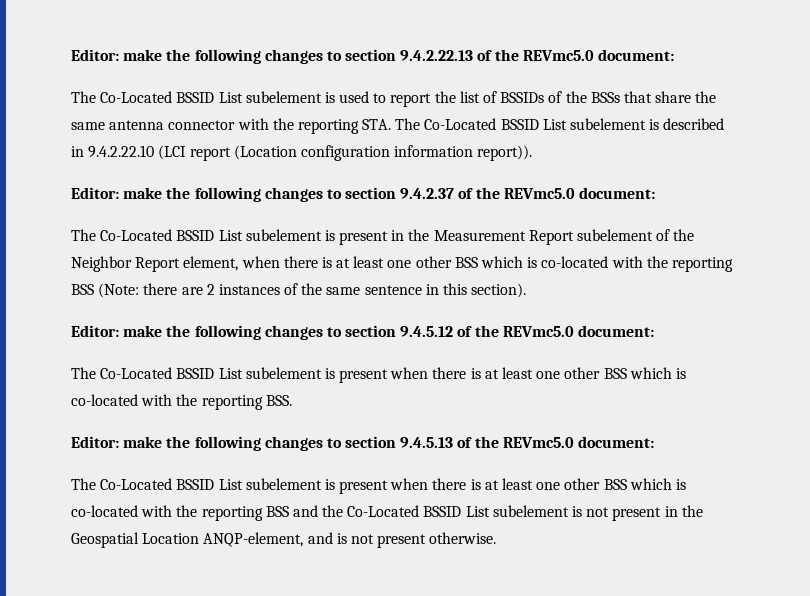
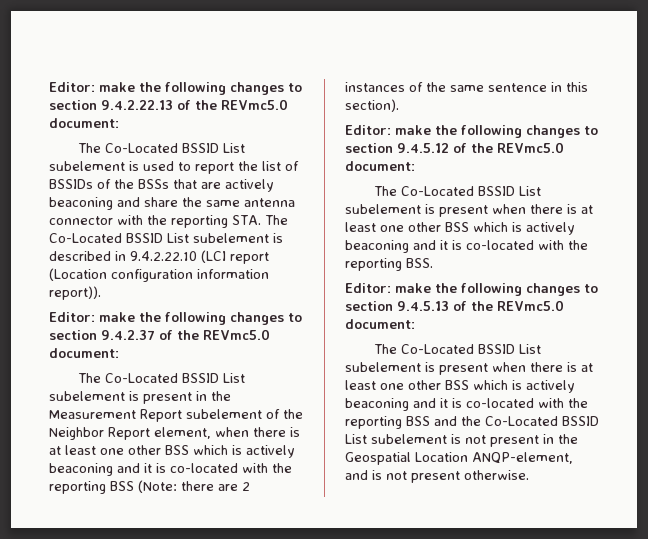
- The Co-Located BSSID List subelement is used to report the list of BSSIDs of the BSSs that share the same antenna connector with the reporting STA. The Co-Located BSSID List subelement is described in 9.4.2.22.10 (LCI report (Location configuration information report)).
+ The Co-Located BSSID List subelement is used to report the list of BSSIDs of the BSSs that are actively beaconing and share the same antenna connector with the reporting STA. The Co-Located BSSID List subelement is described in 9.4.2.22.10 (LCI report (Location configuration information report)).
- The Co-Located BSSID List subelement is present in the Measurement Report subelement of the Neighbor Report element, when there is at least one other BSS which is co-located with the reporting BSS (Note: there are 2 instances of the same sentence in this section).
+ The Co-Located BSSID List subelement is present in the Measurement Report subelement of the Neighbor Report element, when there is at least one other BSS which is actively beaconing and it is co-located with the reporting BSS (Note: there are 2 instances of the same sentence in this section).
- The Co-Located BSSID List subelement is present when there is at least one other BSS which is co-located with the reporting BSS.
+ The Co-Located BSSID List subelement is present when there is at least one other BSS which is actively beaconing and it is co-located with the reporting BSS.
- The Co-Located BSSID List subelement is present when there is at least one other BSS which is co-located with the reporting BSS and the Co-Located BSSID List subelement is not present in the Geospatial Location ANQP-element, and is not present otherwise.
+ The Co-Located BSSID List subelement is present when there is at least one other BSS which is actively beaconing and it is co-located with the reporting BSS and the Co-Located BSSID List subelement is not present in the Geospatial Location ANQP-element, and is not present otherwise.

